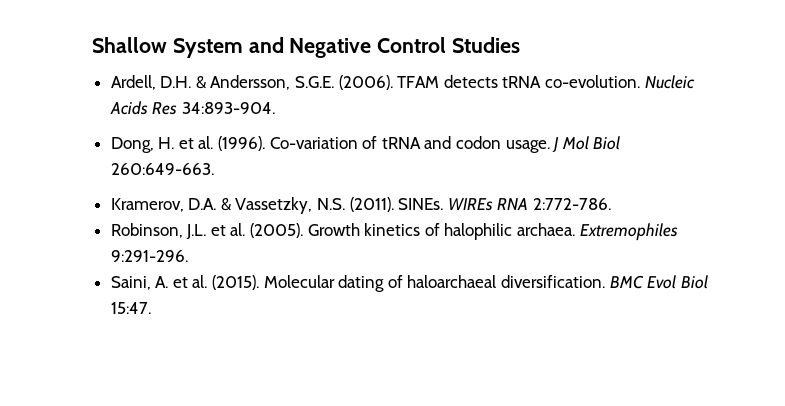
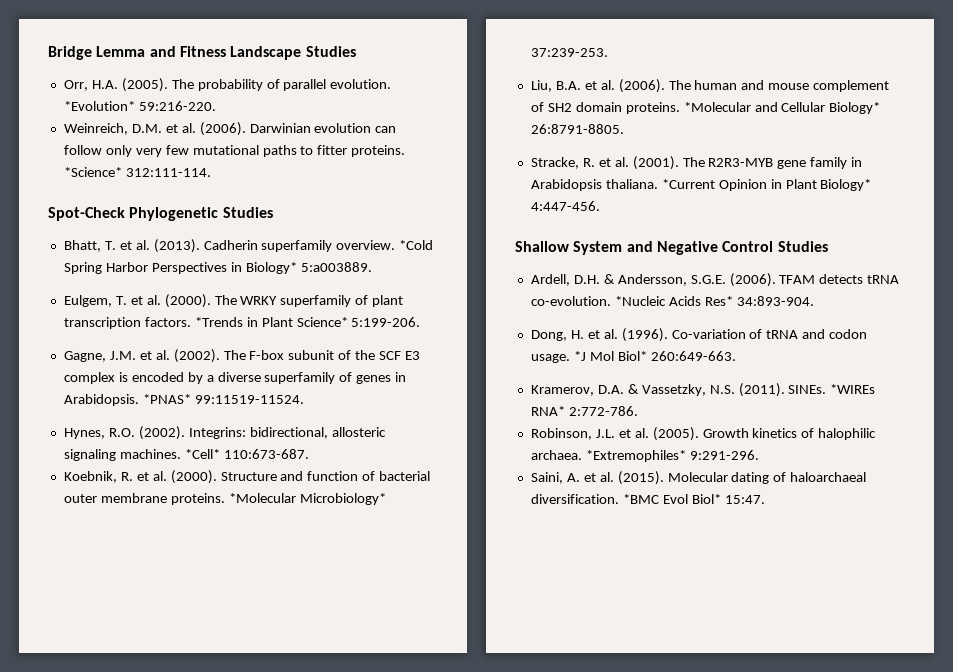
+ Bridge Lemma and Fitness Landscape Studies
+ Orr, H.A. (2005). The probability of parallel evolution. *Evolution* 59:216-220.
+ Weinreich, D.M. et al. (2006). Darwinian evolution can follow only very few mutational paths to fitter proteins. *Science* 312:111-114.
+ Spot-Check Phylogenetic Studies
+ Bhatt, T. et al. (2013). Cadherin superfamily overview. *Cold Spring Harbor Perspectives in Biology* 5:a003889.
+ Eulgem, T. et al. (2000). The WRKY superfamily of plant transcription factors. *Trends in Plant Science* 5:199-206.
+ Gagne, J.M. et al. (2002). The F-box subunit of the SCF E3 complex is encoded by a diverse superfamily of genes in Arabidopsis. *PNAS* 99:11519-11524.
+ Hynes, R.O. (2002). Integrins: bidirectional, allosteric signaling machines. *Cell* 110:673-687.
+ Koebnik, R. et al. (2000). Structure and function of bacterial outer membrane proteins. *Molecular Microbiology* 37:239-253.
+ Liu, B.A. et al. (2006). The human and mouse complement of SH2 domain proteins. *Molecular and Cellular Biology* 26:8791-8805.
+ Stracke, R. et al. (2001). The R2R3-MYB gene family in Arabidopsis thaliana. *Current Opinion in Plant Biology* 4:447-456.
- Nucleic Acids Res 34:893-904.
+ *Nucleic Acids Res* 34:893-904.
- J Mol Biol 260:649-663.
+ *J Mol Biol* 260:649-663.
- WIREs RNA 2:772-786.
+ *WIREs RNA* 2:772-786.
- Extremophiles 9:291-296.
+ *Extremophiles* 9:291-296.
- BMC Evol Biol 15:47.
+ *BMC Evol Biol* 15:47.

